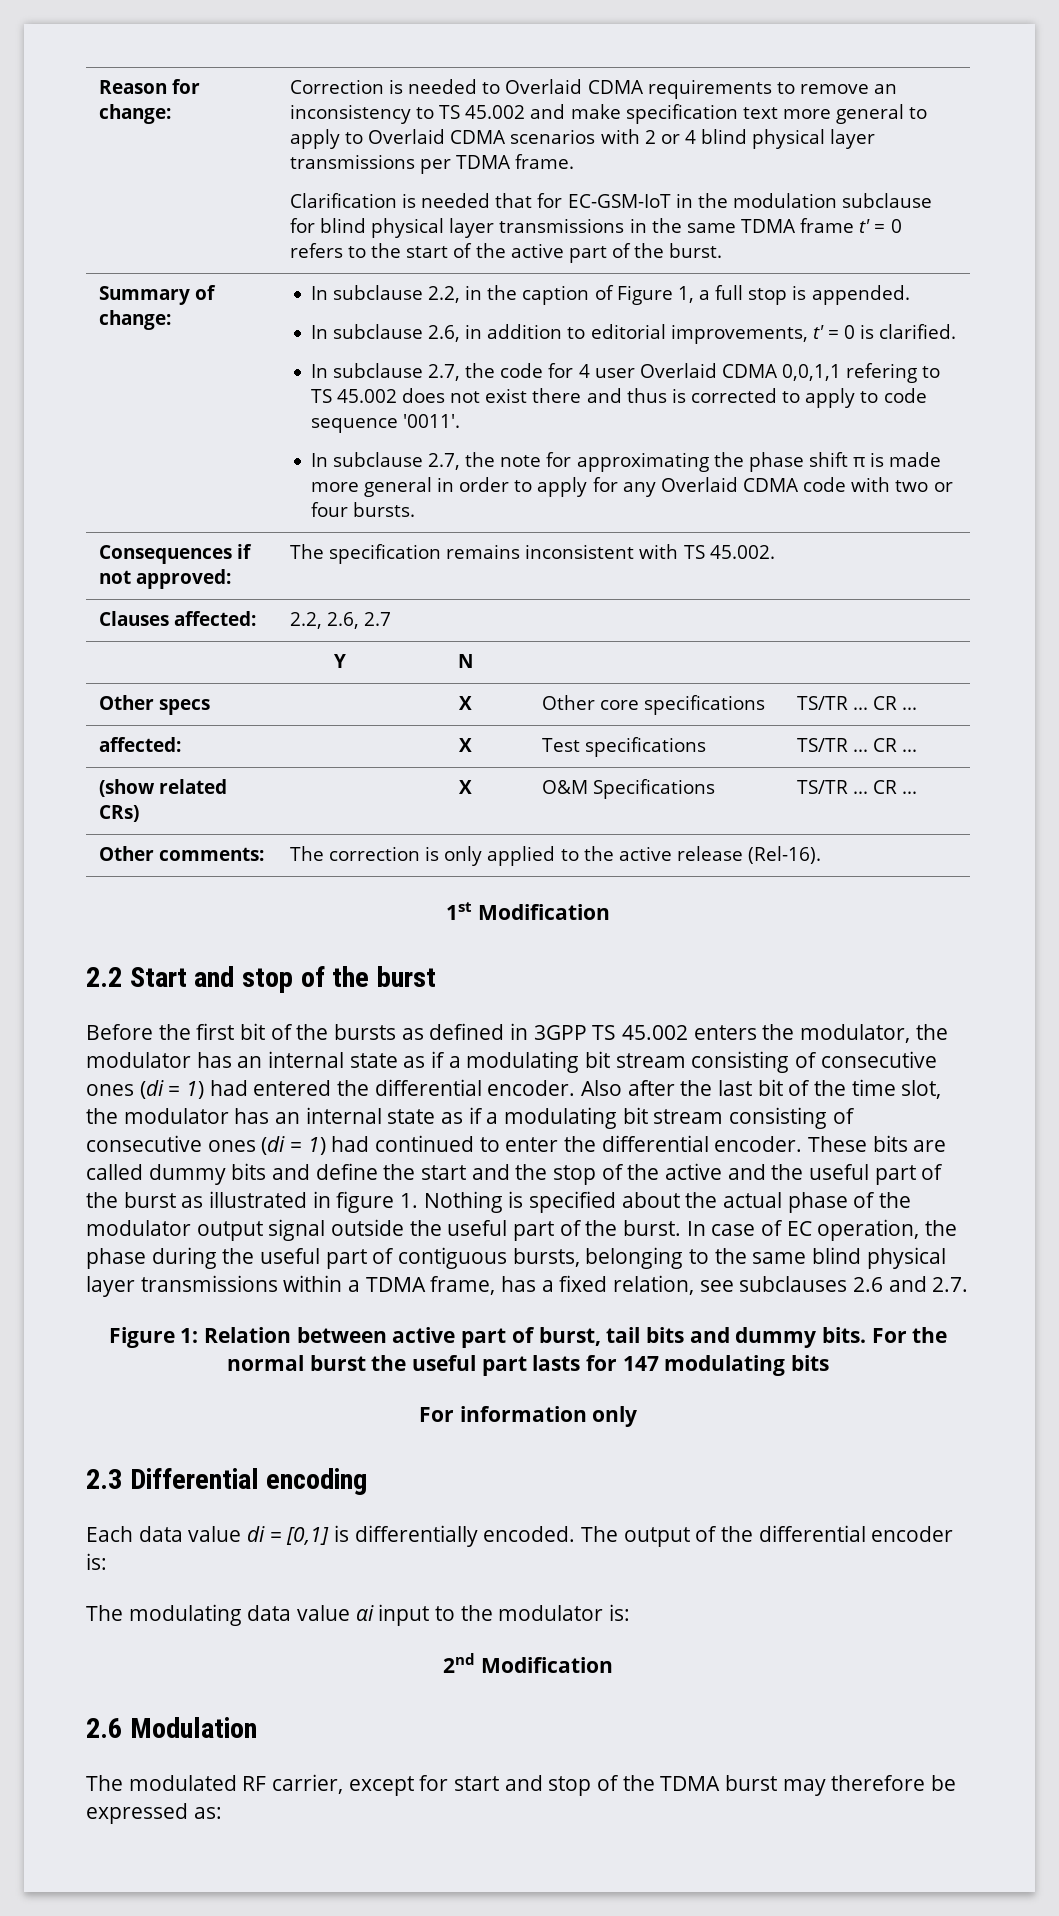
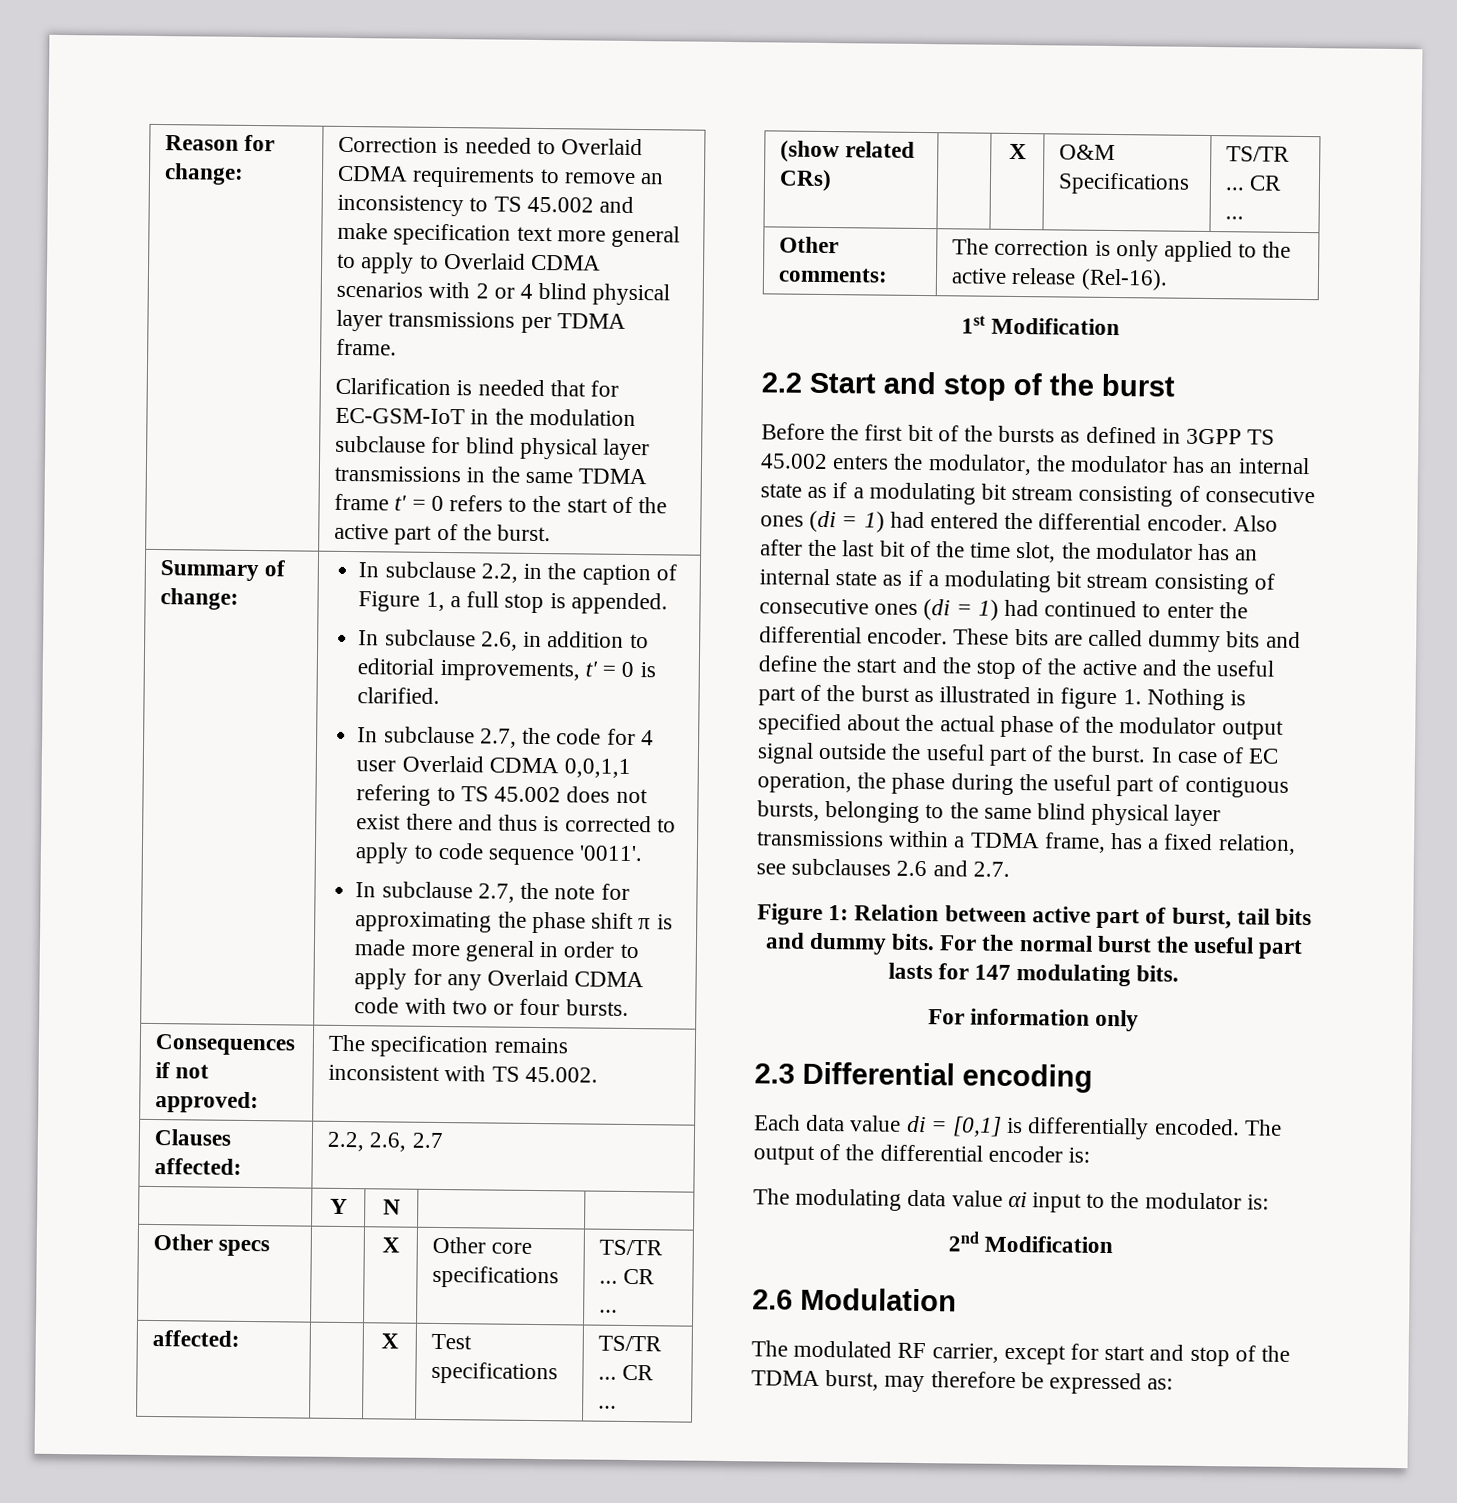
- For the normal burst the useful part lasts for 147 modulating bits
+ For the normal burst the useful part lasts for 147 modulating bits.
- The modulated RF carrier, except for start and stop of the TDMA burst may therefore be expressed as:
+ The modulated RF carrier, except for start and stop of the TDMA burst, may therefore be expressed as:

